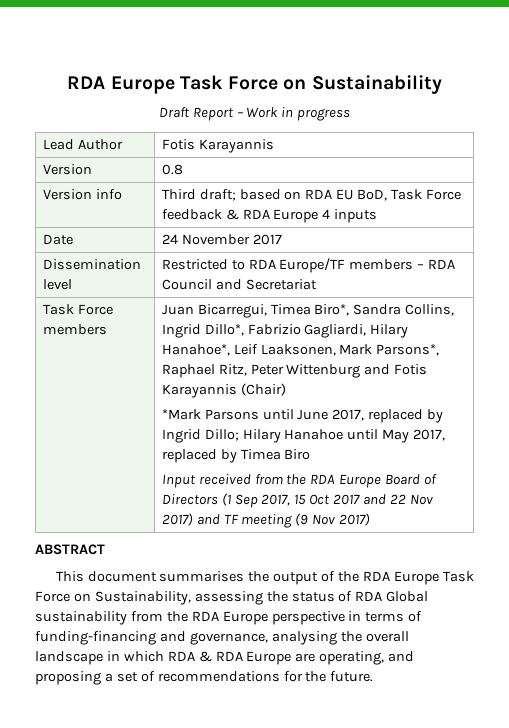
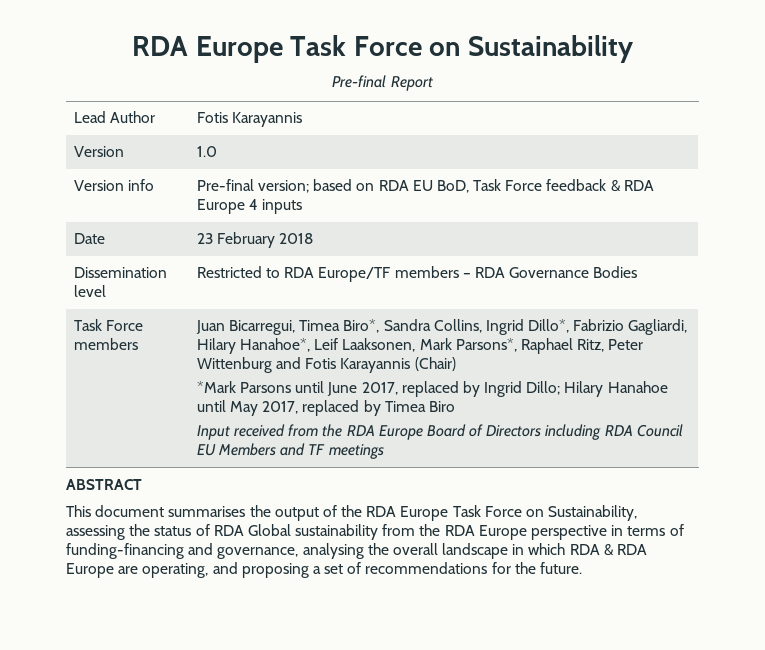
- Draft Report – Work in progress
+ Pre-final Report
- Version | 0.8
+ Version | 1.0
- Version info | Third draft; based on RDA EU BoD, Task Force feedback & RDA Europe 4 inputs
+ Version info | Pre-final version; based on RDA EU BoD, Task Force feedback & RDA Europe 4 inputs
- Date | 24 November 2017
+ Date | 23 February 2018
- Dissemination level | Restricted to RDA Europe/TF members – RDA Council and Secretariat
+ Dissemination level | Restricted to RDA Europe/TF members – RDA Governance Bodies
- Input received from the RDA Europe Board of Directors (1 Sep 2017, 15 Oct 2017 and 22 Nov 2017) and TF meeting (9 Nov 2017)
+ Input received from the RDA Europe Board of Directors including RDA Council EU Members and TF meetings

